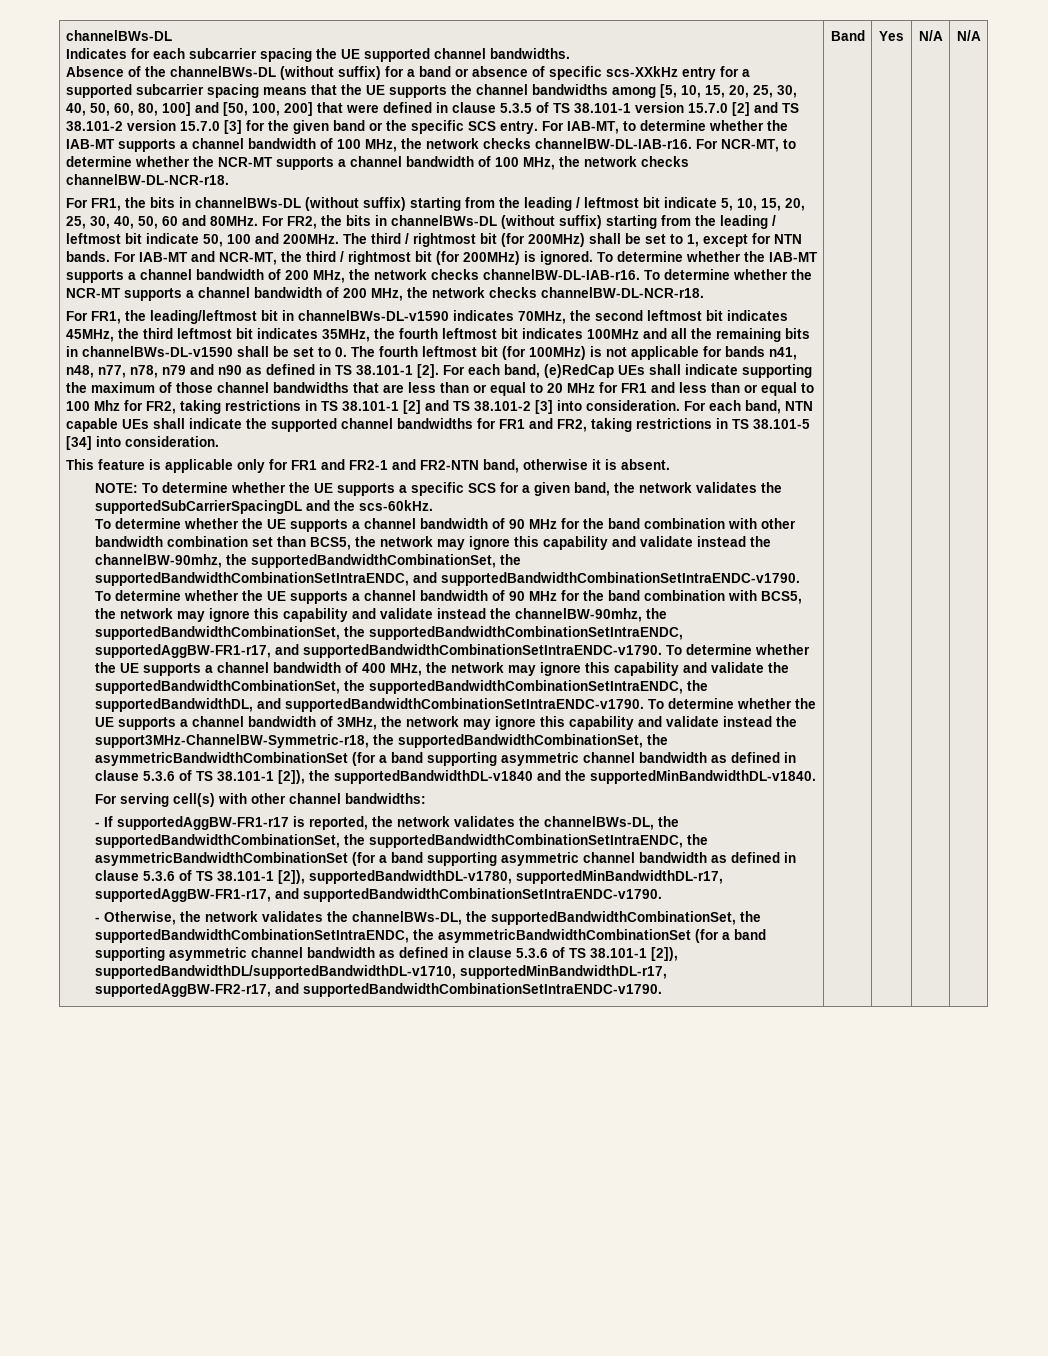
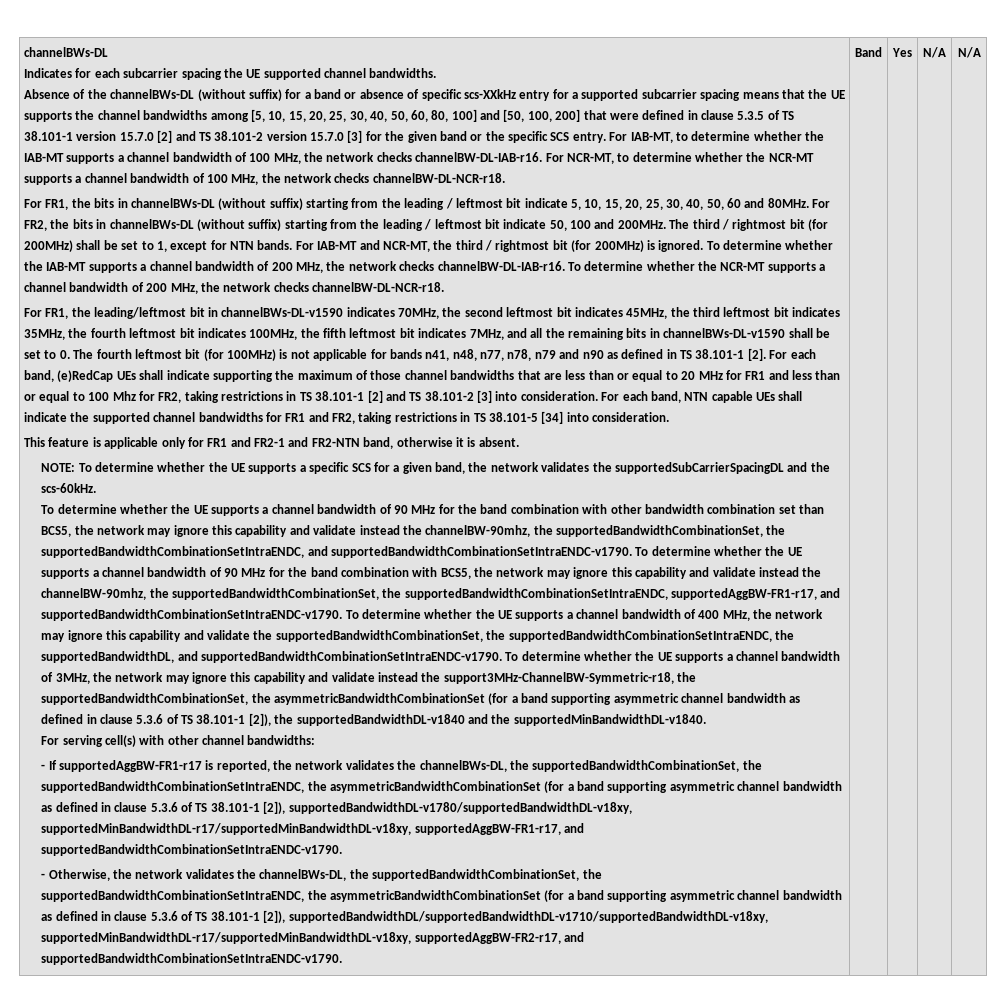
- For FR1, the leading/leftmost bit in channelBWs-DL-v1590 indicates 70MHz, the second leftmost bit indicates 45MHz, the third leftmost bit indicates 35MHz, the fourth leftmost bit indicates 100MHz and all the remaining bits in channelBWs-DL-v1590 shall be set to 0. The fourth leftmost bit (for 100MHz) is not applicable for bands n41, n48, n77, n78, n79 and n90 as defined in TS 38.101-1 [2].
+ For FR1, the leading/leftmost bit in channelBWs-DL-v1590 indicates 70MHz, the second leftmost bit indicates 45MHz, the third leftmost bit indicates 35MHz, the fourth leftmost bit indicates 100MHz, the fifth leftmost bit indicates 7MHz, and all the remaining bits in channelBWs-DL-v1590 shall be set to 0. The fourth leftmost bit (for 100MHz) is not applicable for bands n41, n48, n77, n78, n79 and n90 as defined in TS 38.101-1 [2].
- - If supportedAggBW-FR1-r17 is reported, the network validates the channelBWs-DL, the supportedBandwidthCombinationSet, the supportedBandwidthCombinationSetIntraENDC, the asymmetricBandwidthCombinationSet (for a band supporting asymmetric channel bandwidth as defined in clause 5.3.6 of TS 38.101-1 [2]), supportedBandwidthDL-v1780, supportedMinBandwidthDL-r17, supportedAggBW-FR1-r17, and supportedBandwidthCombinationSetIntraENDC-v1790.
+ - If supportedAggBW-FR1-r17 is reported, the network validates the channelBWs-DL, the supportedBandwidthCombinationSet, the supportedBandwidthCombinationSetIntraENDC, the asymmetricBandwidthCombinationSet (for a band supporting asymmetric channel bandwidth as defined in clause 5.3.6 of TS 38.101-1 [2]), supportedBandwidthDL-v1780/supportedBandwidthDL-v18xy, supportedMinBandwidthDL-r17/supportedMinBandwidthDL-v18xy, supportedAggBW-FR1-r17, and supportedBandwidthCombinationSetIntraENDC-v1790.
- - Otherwise, the network validates the channelBWs-DL, the supportedBandwidthCombinationSet, the supportedBandwidthCombinationSetIntraENDC, the asymmetricBandwidthCombinationSet (for a band supporting asymmetric channel bandwidth as defined in clause 5.3.6 of TS 38.101-1 [2]), supportedBandwidthDL/supportedBandwidthDL-v1710, supportedMinBandwidthDL-r17, supportedAggBW-FR2-r17, and supportedBandwidthCombinationSetIntraENDC-v1790.
+ - Otherwise, the network validates the channelBWs-DL, the supportedBandwidthCombinationSet, the supportedBandwidthCombinationSetIntraENDC, the asymmetricBandwidthCombinationSet (for a band supporting asymmetric channel bandwidth as defined in clause 5.3.6 of TS 38.101-1 [2]), supportedBandwidthDL/supportedBandwidthDL-v1710/supportedBandwidthDL-v18xy, supportedMinBandwidthDL-r17/supportedMinBandwidthDL-v18xy, supportedAggBW-FR2-r17, and supportedBandwidthCombinationSetIntraENDC-v1790.

